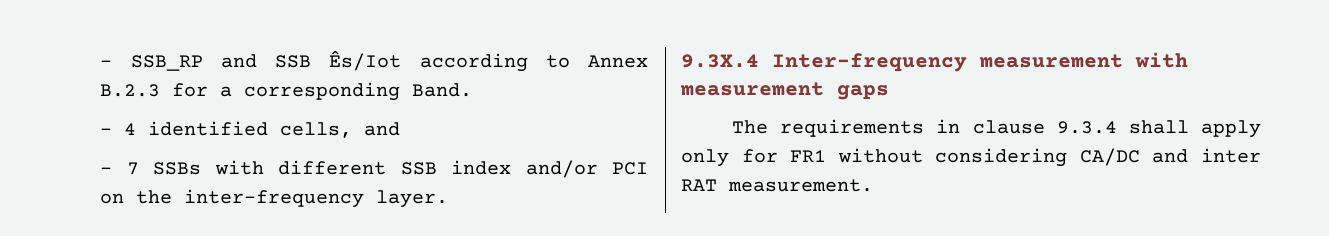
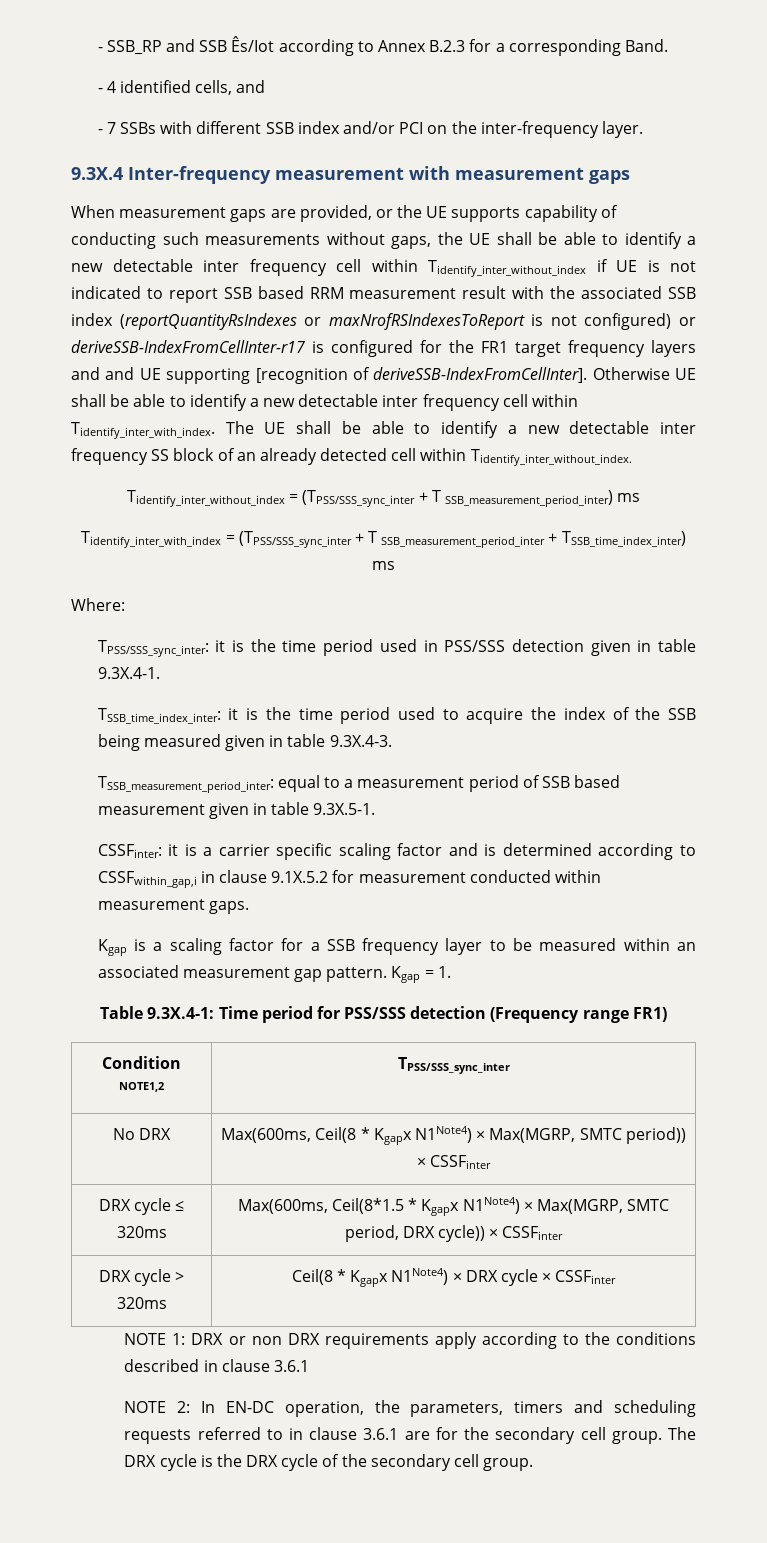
- The requirements in clause 9.3.4 shall apply only for FR1 without considering CA/DC and inter RAT measurement.
+ When measurement gaps are provided, or the UE supports capability of conducting such measurements without gaps, the UE shall be able to identify a new detectable inter frequency cell within Tidentify_inter_without_index if UE is not indicated to report SSB based RRM measurement result with the associated SSB index (reportQuantityRsIndexes or maxNrofRSIndexesToReport is not configured) or deriveSSB-IndexFromCellInter-r17 is configured for the FR1 target frequency layers and and UE supporting [recognition of deriveSSB-IndexFromCellInter]. Otherwise UE shall be able to identify a new detectable inter frequency cell within Tidentify_inter_with_index. The UE shall be able to identify a new detectable inter frequency SS block of an already detected cell within Tidentify_inter_without_index.
+ Tidentify_inter_without_index = (TPSS/SSS_sync_inter + T SSB_measurement_period_inter) ms
+ Tidentify_inter_with_index = (TPSS/SSS_sync_inter + T SSB_measurement_period_inter + TSSB_time_index_inter) ms
+ Where:
+ TPSS/SSS_sync_inter: it is the time period used in PSS/SSS detection given in table 9.3X.4-1.
+ TSSB_time_index_inter: it is the time period used to acquire the index of the SSB being measured given in table 9.3X.4-3.
+ TSSB_measurement_period_inter: equal to a measurement period of SSB based measurement given in table 9.3X.5-1.
+ CSSFinter: it is a carrier specific scaling factor and is determined according to CSSFwithin_gap,i in clause 9.1X.5.2 for measurement conducted within measurement gaps.
+ Kgap is a scaling factor for a SSB frequency layer to be measured within an associated measurement gap pattern. Kgap = 1.
+ Table 9.3X.4-1: Time period for PSS/SSS detection (Frequency range FR1)
+ Condition NOTE1,2 | TPSS/SSS_sync_inter
+ No DRX | Max(600ms, Ceil(8 * Kgapx N1Note4) × Max(MGRP, SMTC period)) × CSSFinter
+ DRX cycle ≤ 320ms | Max(600ms, Ceil(8*1.5 * Kgapx N1Note4) × Max(MGRP, SMTC period, DRX cycle)) × CSSFinter
+ DRX cycle > 320ms | Ceil(8 * Kgapx N1Note4) × DRX cycle × CSSFinter
+ NOTE 1: DRX or non DRX requirements apply according to the conditions described in clause 3.6.1
+ NOTE 2: In EN-DC operation, the parameters, timers and scheduling requests referred to in clause 3.6.1 are for the secondary cell group. The DRX cycle is the DRX cycle of the secondary cell group.

